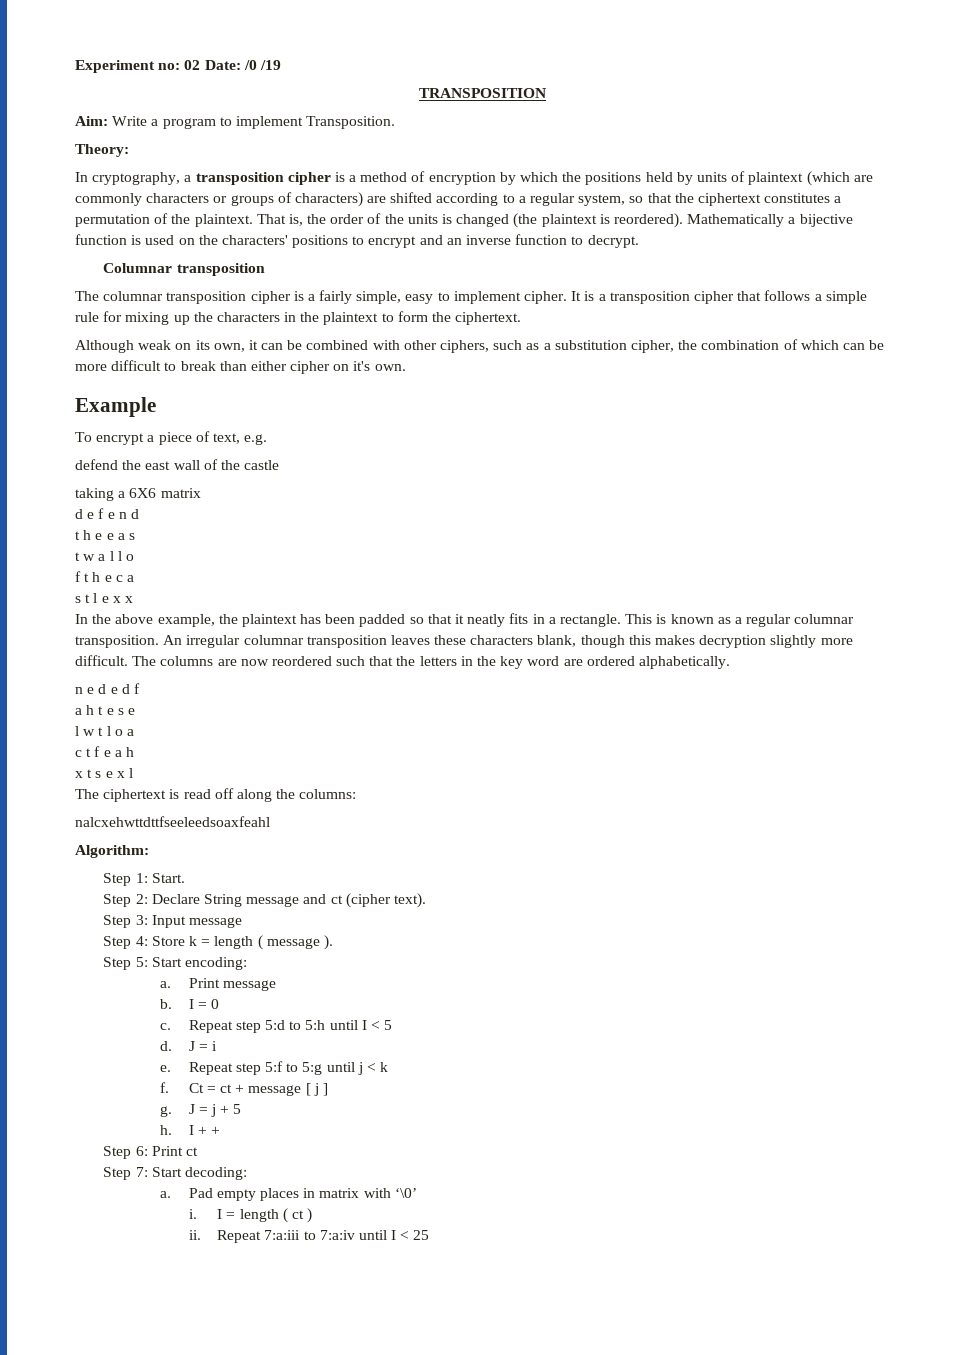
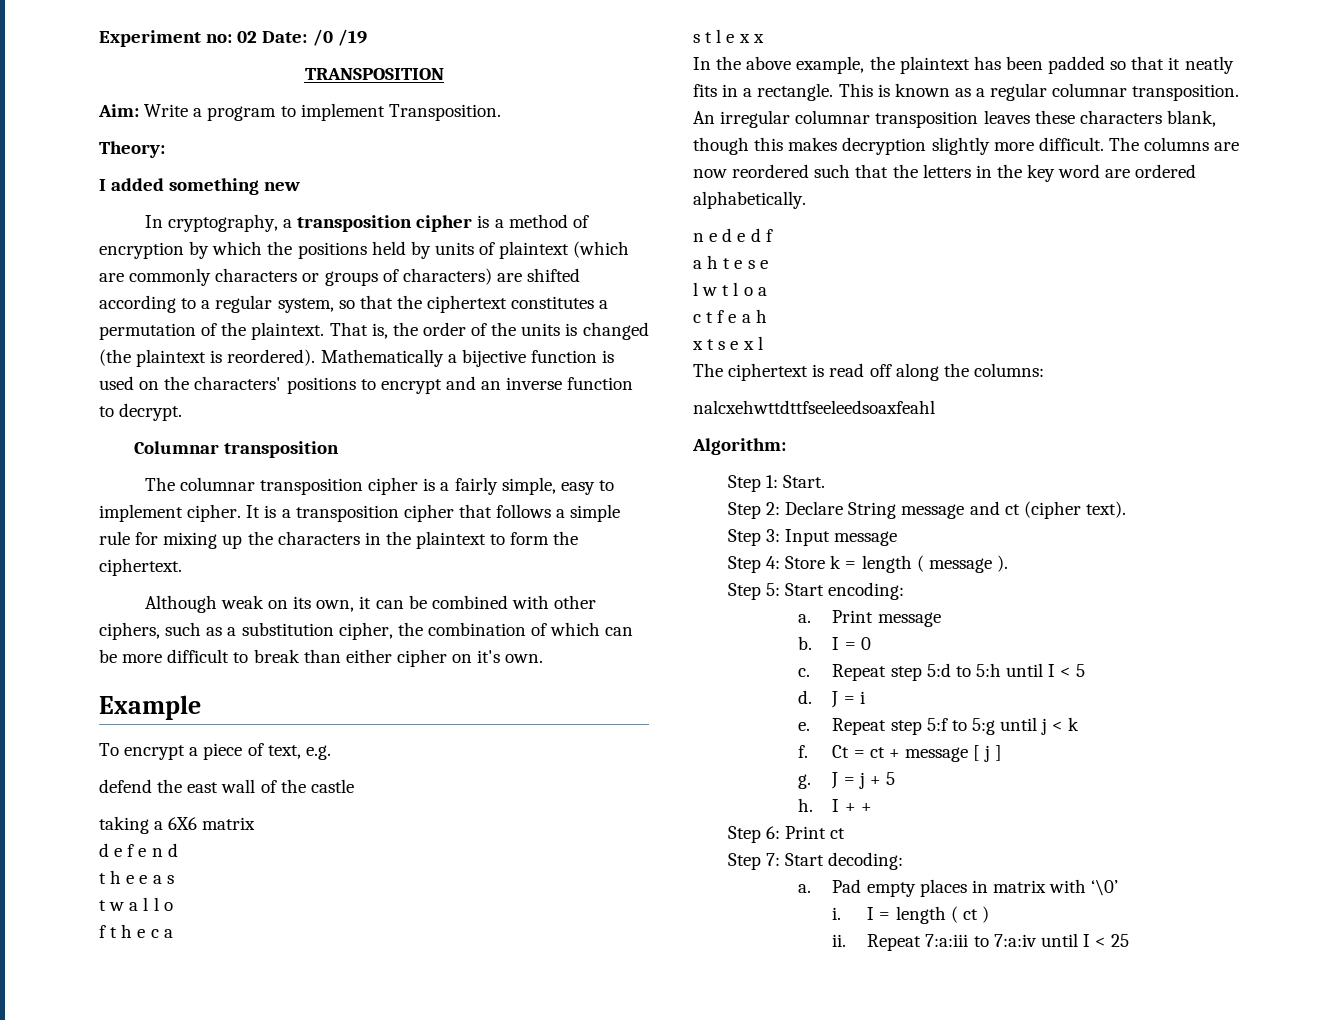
+ I added something new

